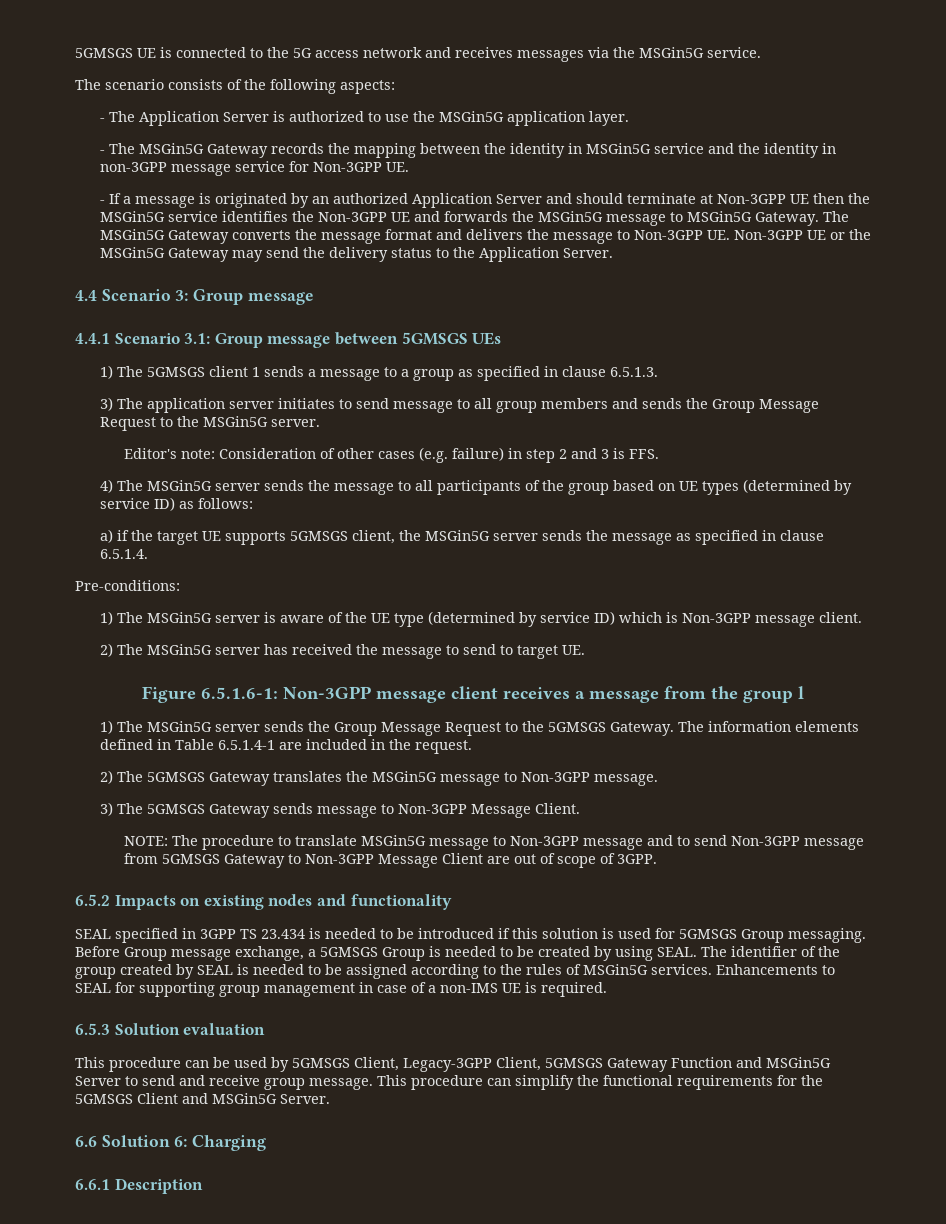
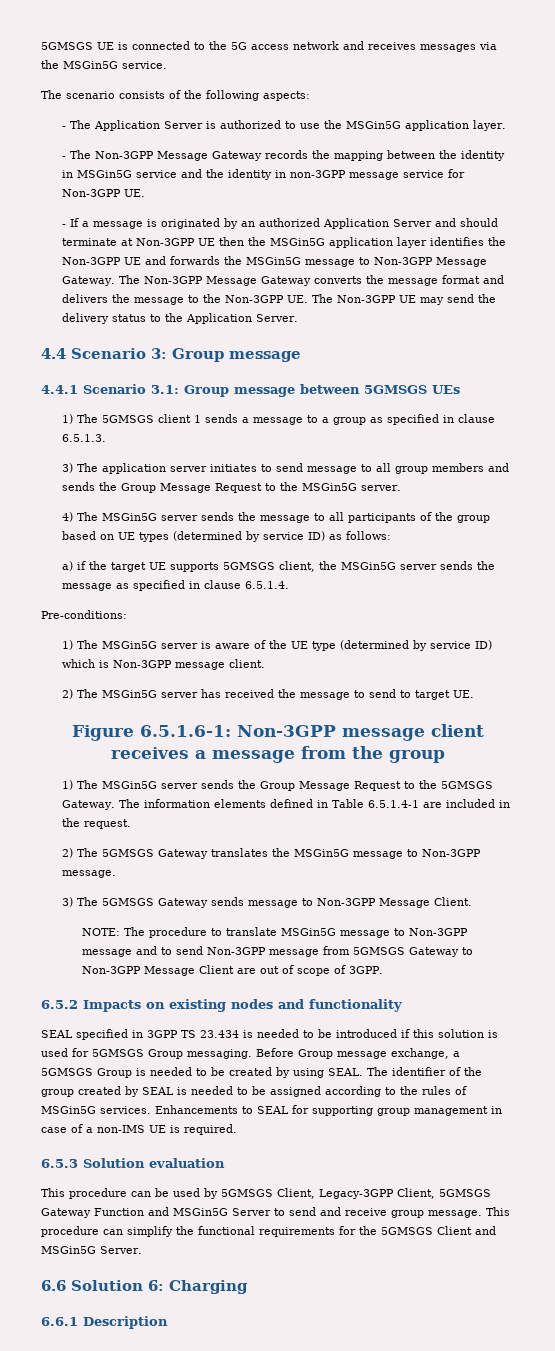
- - The MSGin5G Gateway records the mapping between the identity in MSGin5G service and the identity in non-3GPP message service for Non-3GPP UE.
+ - The Non-3GPP Message Gateway records the mapping between the identity in MSGin5G service and the identity in non-3GPP message service for Non-3GPP UE.
- - If a message is originated by an authorized Application Server and should terminate at Non-3GPP UE then the MSGin5G service identifies the Non-3GPP UE and forwards the MSGin5G message to MSGin5G Gateway. The MSGin5G Gateway converts the message format and delivers the message to Non-3GPP UE. Non-3GPP UE or the MSGin5G Gateway may send the delivery status to the Application Server.
+ - If a message is originated by an authorized Application Server and should terminate at Non-3GPP UE then the MSGin5G application layer identifies the Non-3GPP UE and forwards the MSGin5G message to Non-3GPP Message Gateway. The Non-3GPP Message Gateway converts the message format and delivers the message to the Non-3GPP UE. The Non-3GPP UE may send the delivery status to the Application Server.
- Editor's note: Consideration of other cases (e.g. failure) in step 2 and 3 is FFS.
- Figure 6.5.1.6-1: Non-3GPP message client receives a message from the group l
+ Figure 6.5.1.6-1: Non-3GPP message client receives a message from the group

